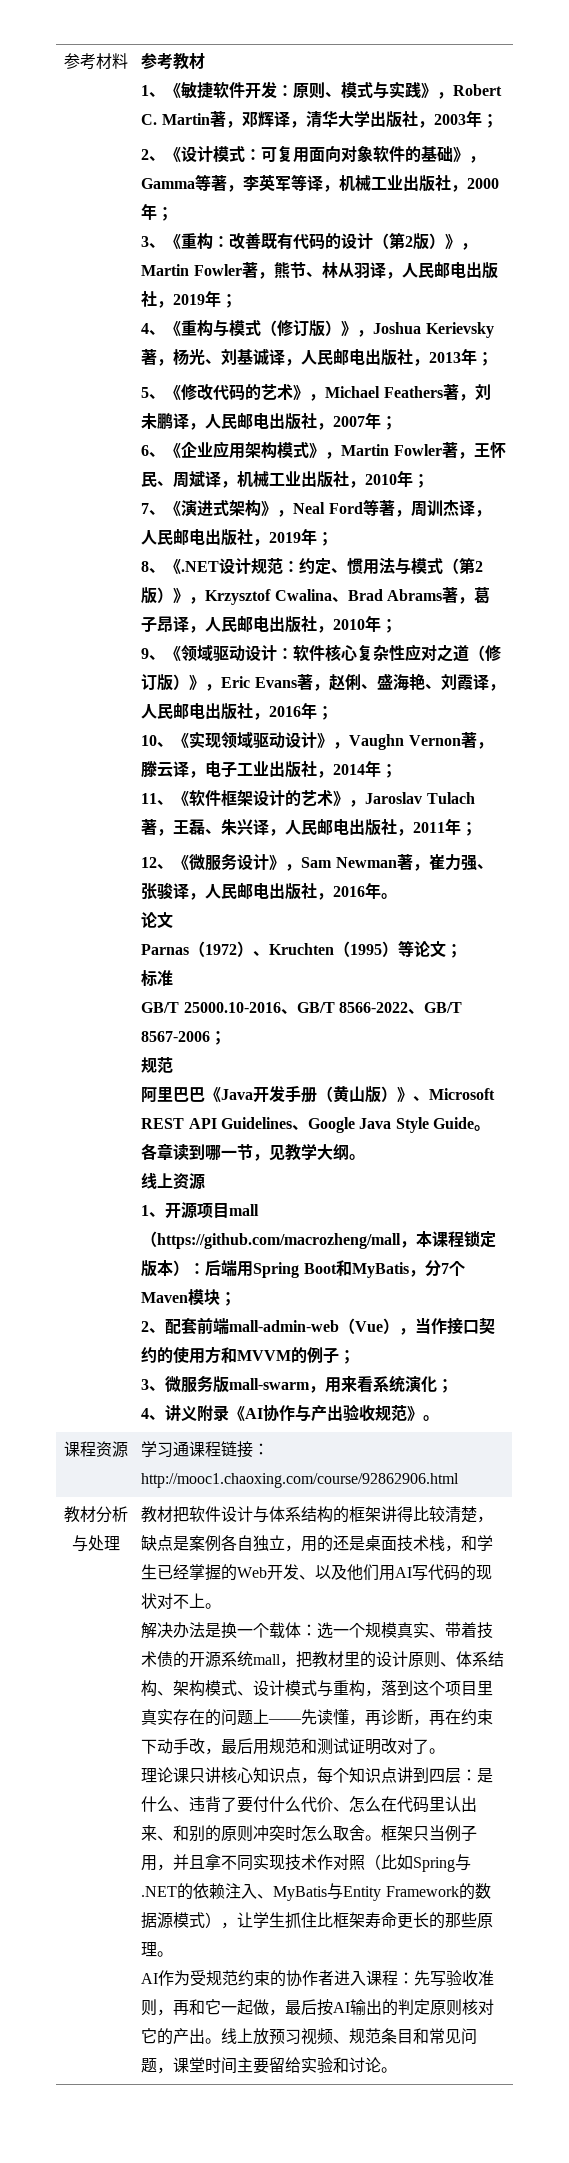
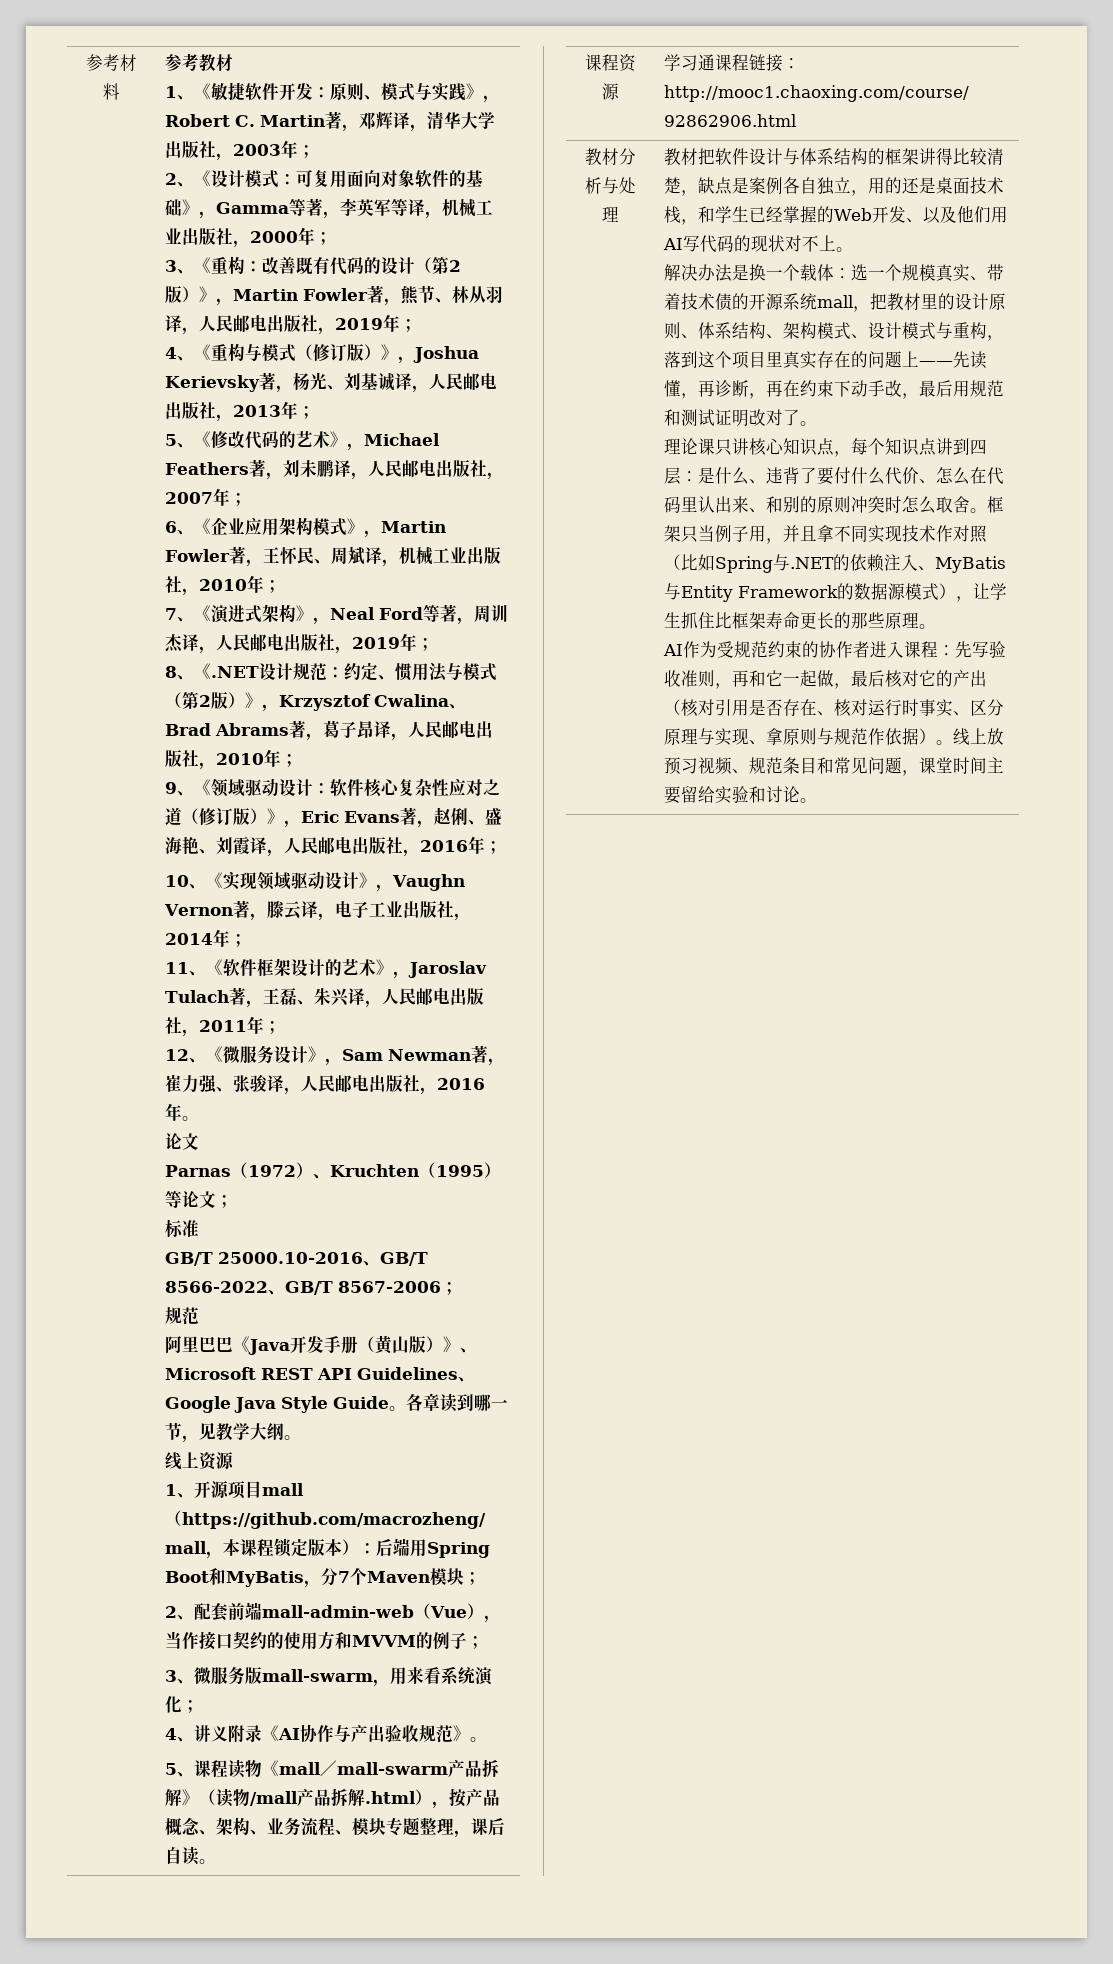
+ 5、课程读物《mall／mall-swarm产品拆解》（读物/mall产品拆解.html），按产品概念、架构、业务流程、模块专题整理，课后自读。
- AI作为受规范约束的协作者进入课程：先写验收准则，再和它一起做，最后按AI输出的判定原则核对它的产出。
+ AI作为受规范约束的协作者进入课程：先写验收准则，再和它一起做，最后核对它的产出（核对引用是否存在、核对运行时事实、区分原理与实现、拿原则与规范作依据）。

